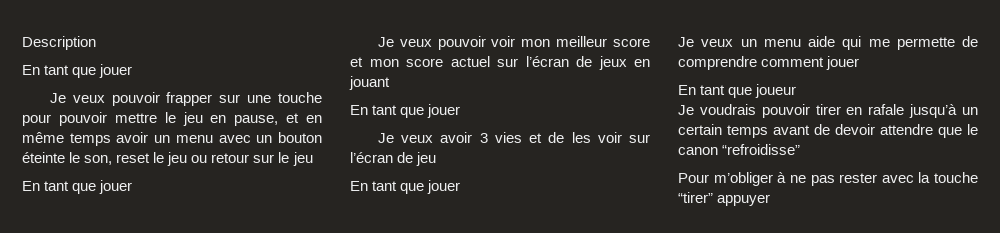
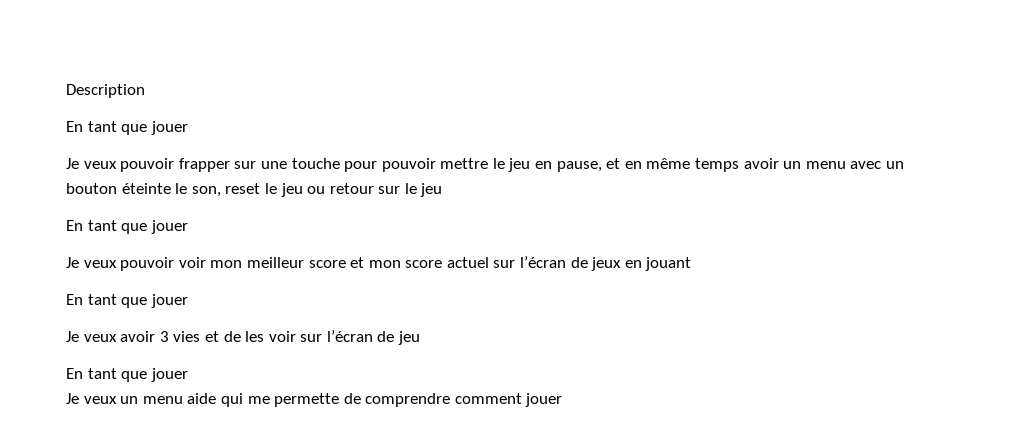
- En tant que joueur
- Je voudrais pouvoir tirer en rafale jusqu’à un certain temps avant de devoir attendre que le canon “refroidisse”
- Pour m’obliger à ne pas rester avec la touche “tirer” appuyer

